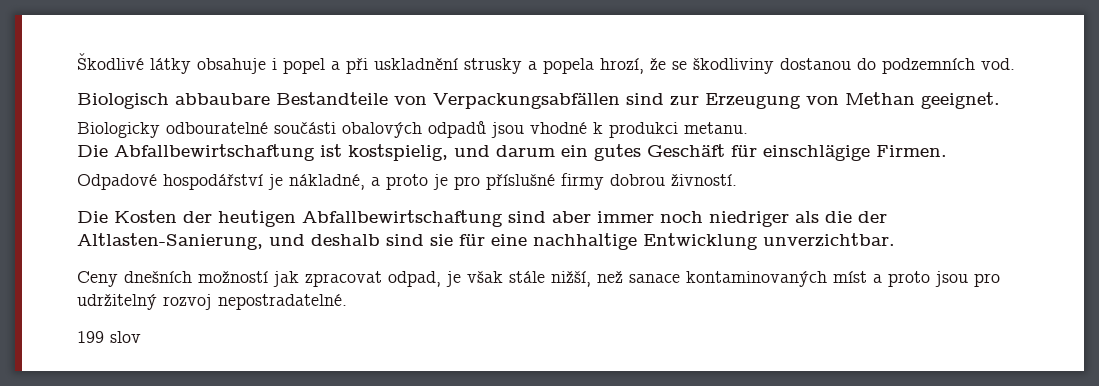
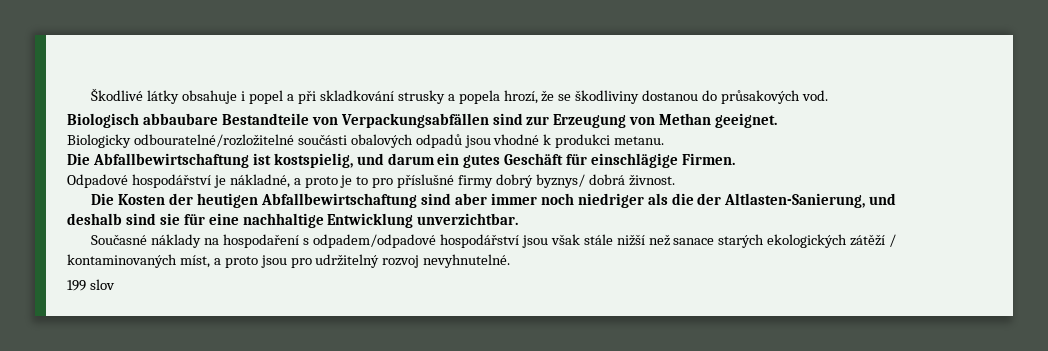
- Škodlivé látky obsahuje i popel a při uskladnění strusky a popela hrozí, že se škodliviny dostanou do podzemních vod.
+ Škodlivé látky obsahuje i popel a při skladkování strusky a popela hrozí, že se škodliviny dostanou do průsakových vod.
- Biologicky odbouratelné součásti obalových odpadů jsou vhodné k produkci metanu.
+ Biologicky odbouratelné/rozložitelné součásti obalových odpadů jsou vhodné k produkci metanu.
- Odpadové hospodářství je nákladné, a proto je pro příslušné firmy dobrou živností.
+ Odpadové hospodářství je nákladné, a proto je to pro příslušné firmy dobrý byznys/ dobrá živnost.
- Ceny dnešních možností jak zpracovat odpad, je však stále nižší, než sanace kontaminovaných míst a proto jsou pro udržitelný rozvoj nepostradatelné.
+ Současné náklady na hospodaření s odpadem/odpadové hospodářství jsou však stále nižší než sanace starých ekologických zátěží / kontaminovaných míst, a proto jsou pro udržitelný rozvoj nevyhnutelné.

